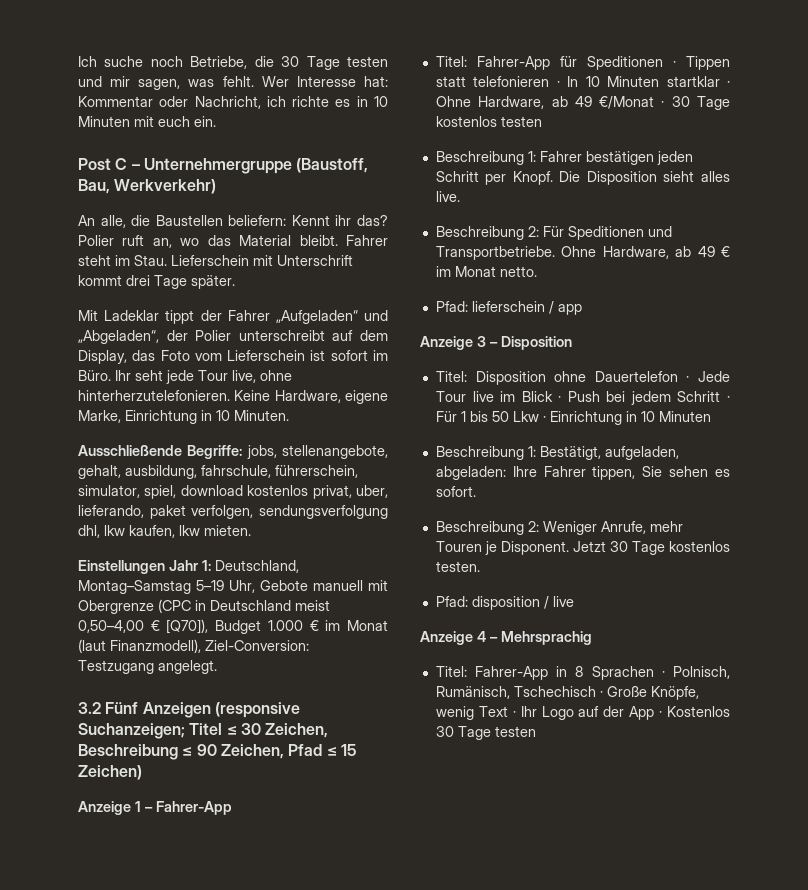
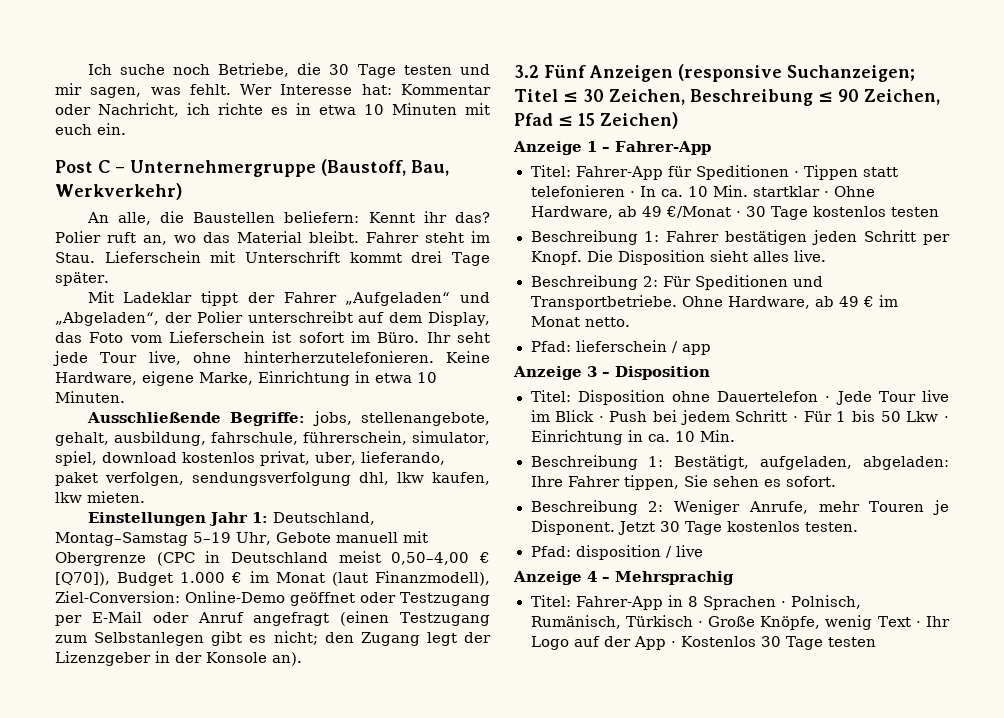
- Wer Interesse hat: Kommentar oder Nachricht, ich richte es in 10 Minuten mit euch ein.
+ Wer Interesse hat: Kommentar oder Nachricht, ich richte es in etwa 10 Minuten mit euch ein.
- Keine Hardware, eigene Marke, Einrichtung in 10 Minuten.
+ Keine Hardware, eigene Marke, Einrichtung in etwa 10 Minuten.
- Einstellungen Jahr 1: Deutschland, Montag–Samstag 5–19 Uhr, Gebote manuell mit Obergrenze (CPC in Deutschland meist 0,50–4,00 € [Q70]), Budget 1.000 € im Monat (laut Finanzmodell), Ziel-Conversion: Testzugang angelegt.
+ Einstellungen Jahr 1: Deutschland, Montag–Samstag 5–19 Uhr, Gebote manuell mit Obergrenze (CPC in Deutschland meist 0,50–4,00 € [Q70]), Budget 1.000 € im Monat (laut Finanzmodell), Ziel-Conversion: Online-Demo geöffnet oder Testzugang per E-Mail oder Anruf angefragt (einen Testzugang zum Selbstanlegen gibt es nicht; den Zugang legt der Lizenzgeber in der Konsole an).
- Titel: Fahrer-App für Speditionen · Tippen statt telefonieren · In 10 Minuten startklar · Ohne Hardware, ab 49 €/Monat · 30 Tage kostenlos testen
+ Titel: Fahrer-App für Speditionen · Tippen statt telefonieren · In ca. 10 Min. startklar · Ohne Hardware, ab 49 €/Monat · 30 Tage kostenlos testen
- Titel: Disposition ohne Dauertelefon · Jede Tour live im Blick · Push bei jedem Schritt · Für 1 bis 50 Lkw · Einrichtung in 10 Minuten
+ Titel: Disposition ohne Dauertelefon · Jede Tour live im Blick · Push bei jedem Schritt · Für 1 bis 50 Lkw · Einrichtung in ca. 10 Min.
- Titel: Fahrer-App in 8 Sprachen · Polnisch, Rumänisch, Tschechisch · Große Knöpfe, wenig Text · Ihr Logo auf der App · Kostenlos 30 Tage testen
+ Titel: Fahrer-App in 8 Sprachen · Polnisch, Rumänisch, Türkisch · Große Knöpfe, wenig Text · Ihr Logo auf der App · Kostenlos 30 Tage testen

